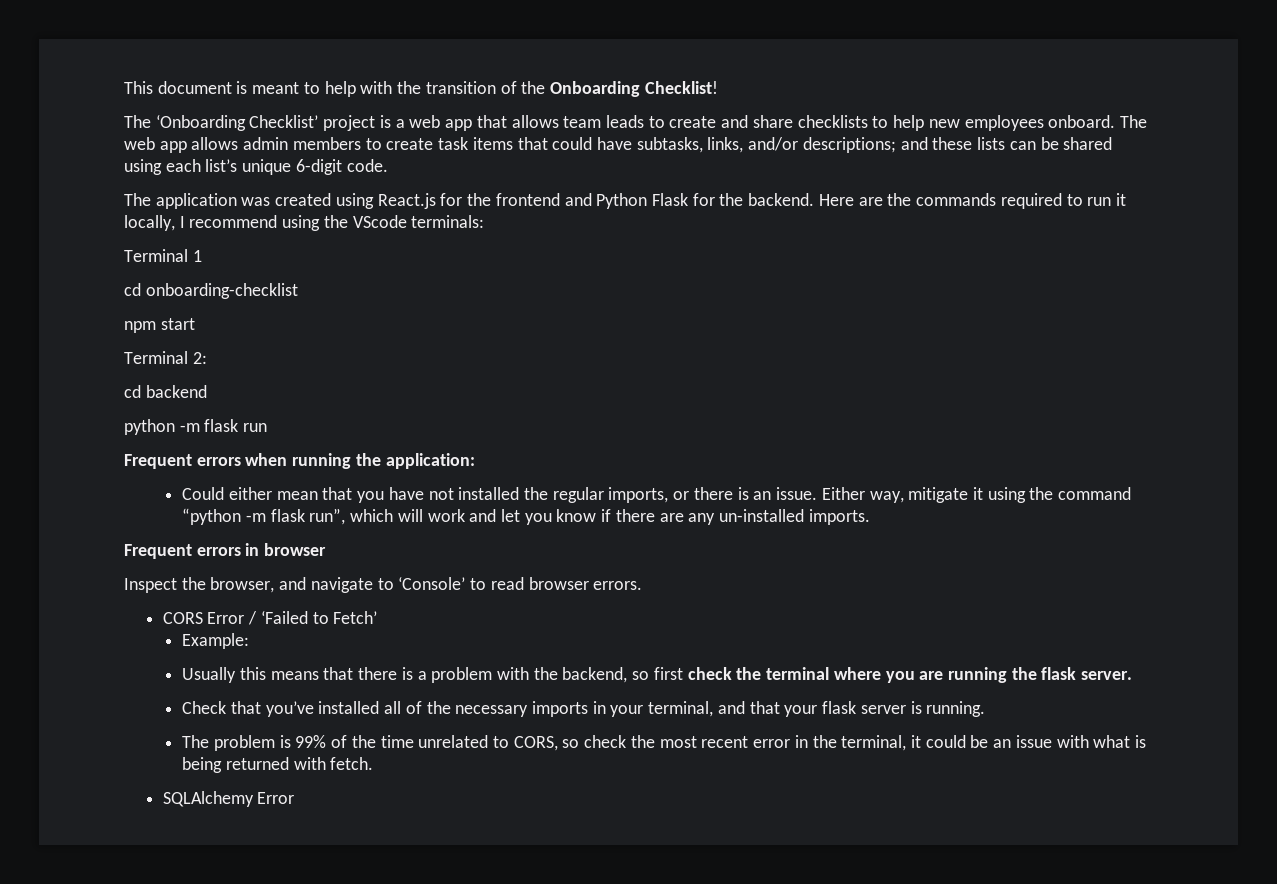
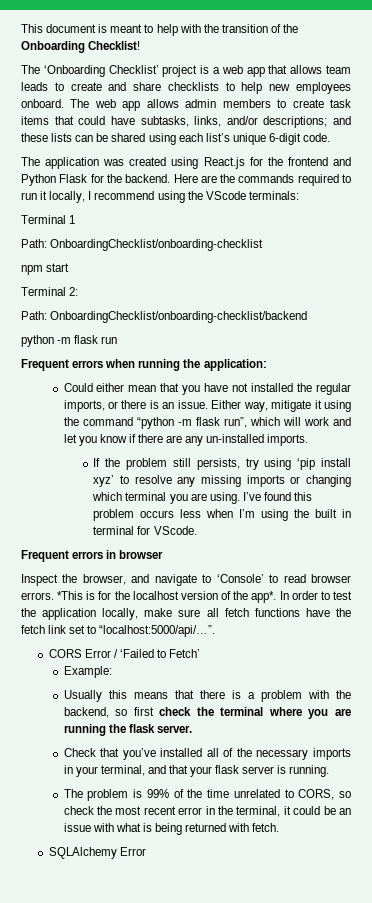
- cd onboarding-checklist
+ Path: OnboardingChecklist/onboarding-checklist
- cd backend
+ Path: OnboardingChecklist/onboarding-checklist/backend
+ If the problem still persists, try using ‘pip install xyz’ to resolve any missing imports or changing which terminal you are using. I’ve found this problem occurs less when I’m using the built in terminal for VScode.
+ *This is for the localhost version of the app*. In order to test the application locally, make sure all fetch functions have the fetch link set to “localhost:5000/api/…”.

